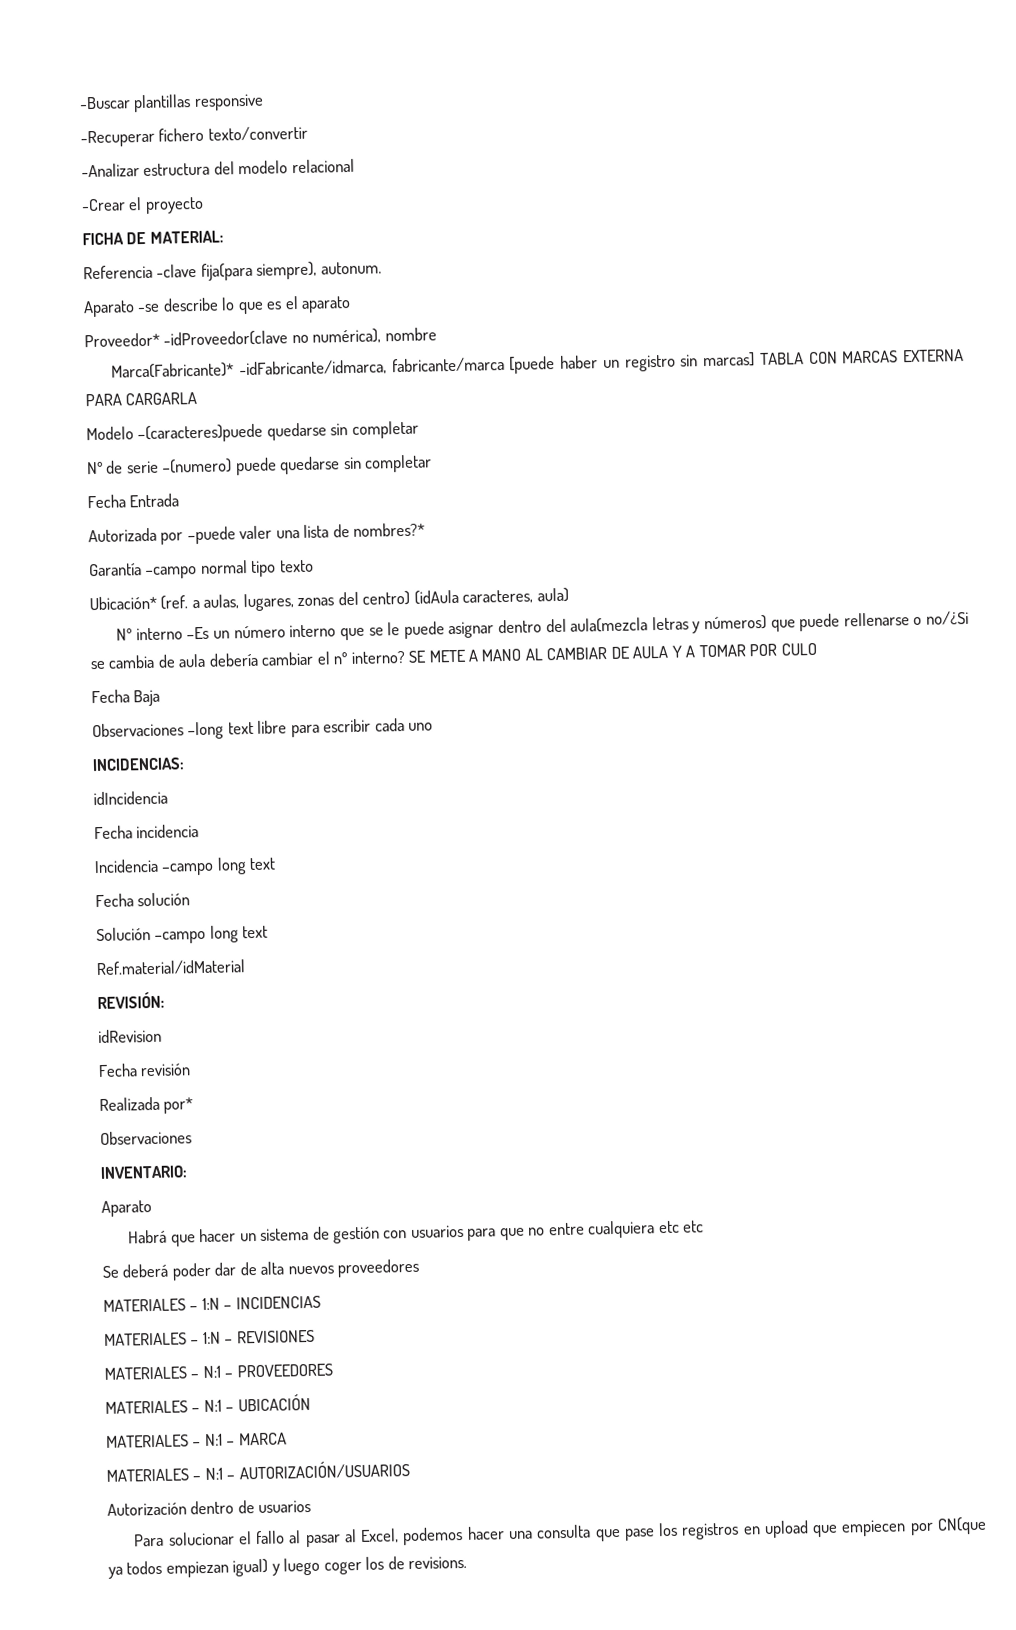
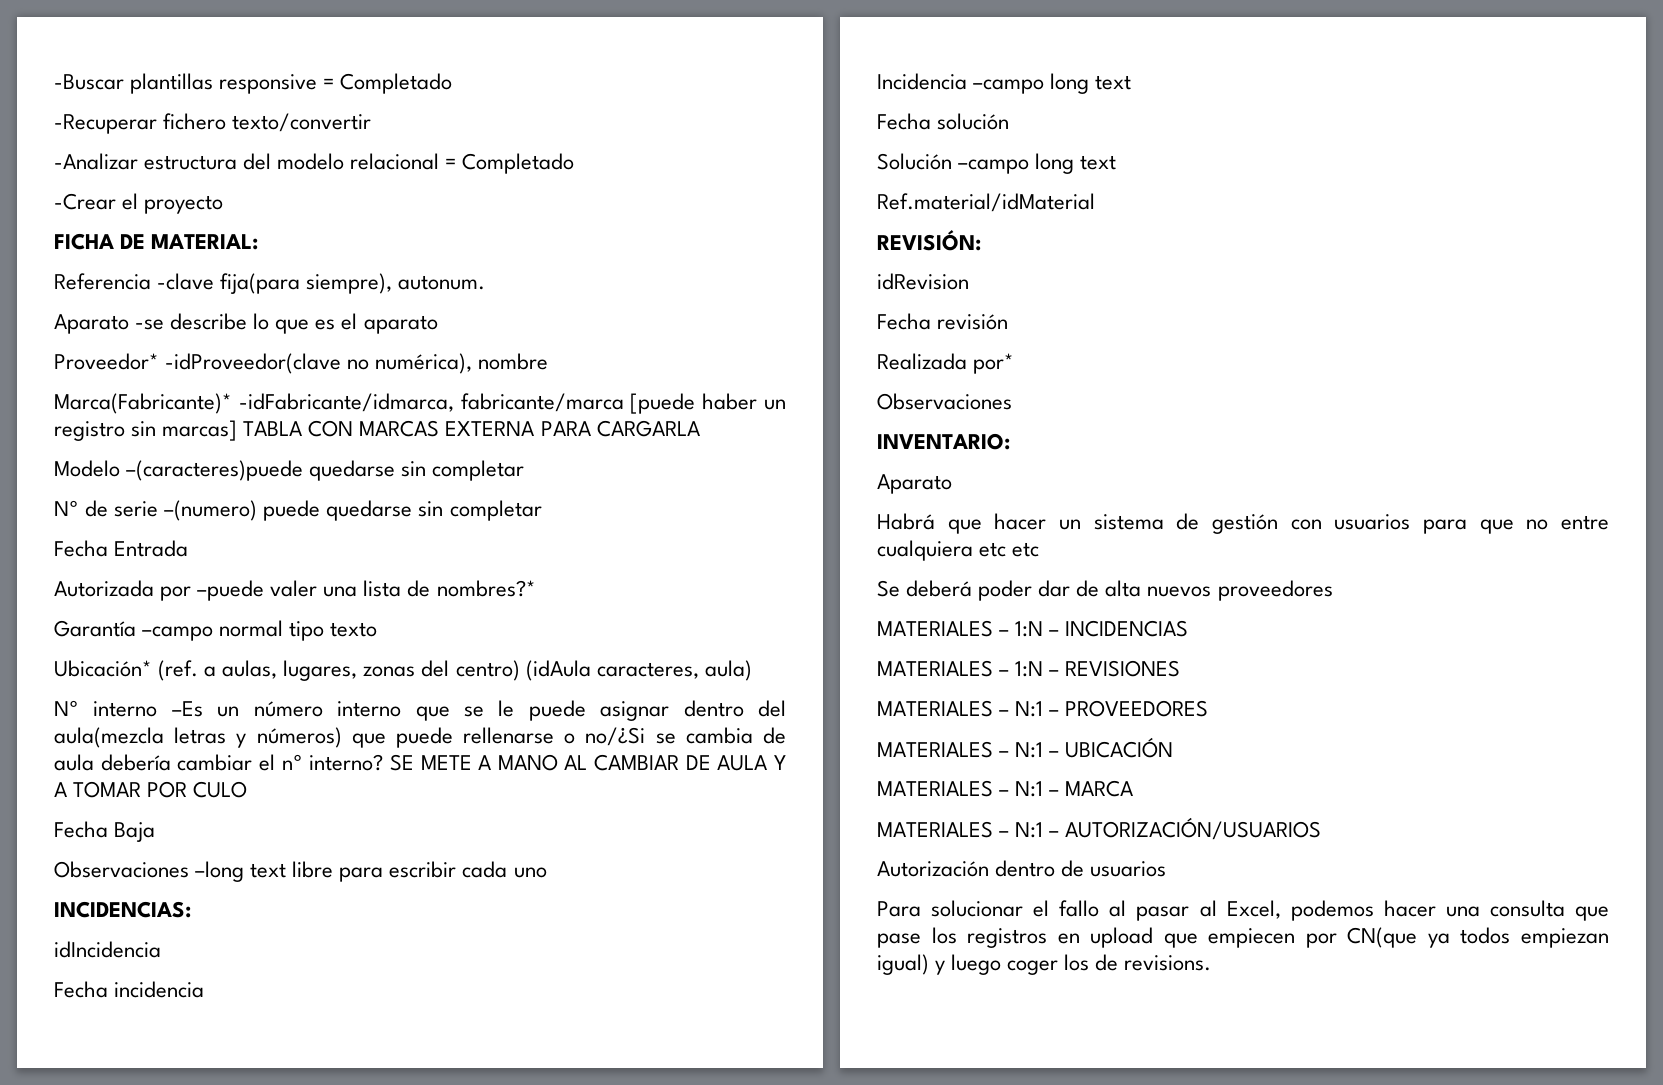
- -Buscar plantillas responsive
+ -Buscar plantillas responsive = Completado
- -Analizar estructura del modelo relacional
+ -Analizar estructura del modelo relacional = Completado

